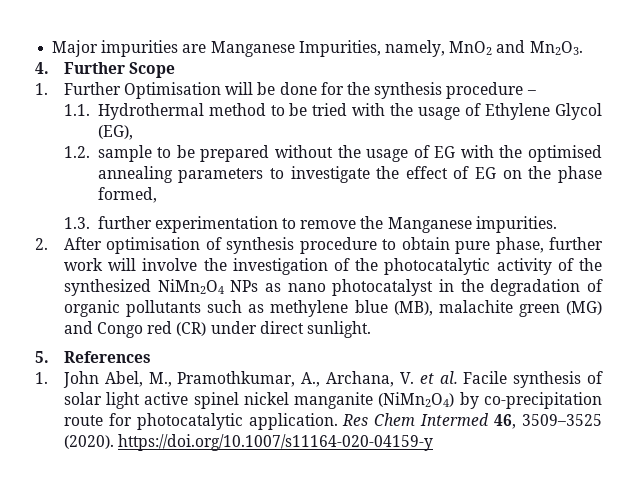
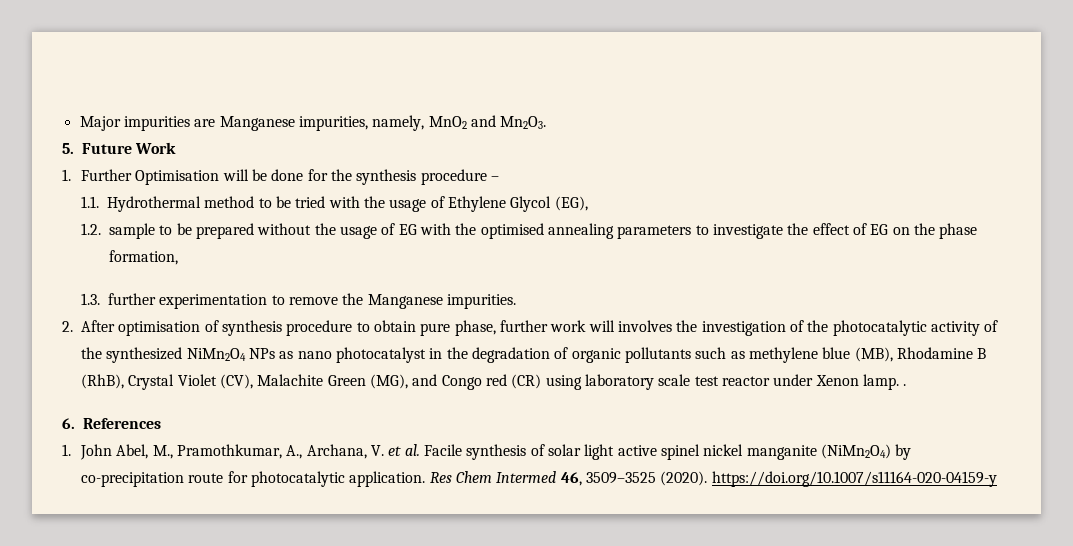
- Major impurities are Manganese Impurities, namely, MnO2 and Mn2O3.
+ Major impurities are Manganese impurities, namely, MnO2 and Mn2O3.
- 4. Further Scope
+ 5. Future Work
- 1.2. sample to be prepared without the usage of EG with the optimised annealing parameters to investigate the effect of EG on the phase formed,
+ 1.2. sample to be prepared without the usage of EG with the optimised annealing parameters to investigate the effect of EG on the phase formation,
- 2. After optimisation of synthesis procedure to obtain pure phase, further work will involve the investigation of the photocatalytic activity of the synthesized NiMn2O4 NPs as nano photocatalyst in the degradation of organic pollutants such as methylene blue (MB), malachite green (MG) and Congo red (CR) under direct sunlight.
- 5. References
+ 2. After optimisation of synthesis procedure to obtain pure phase, further work will involves the investigation of the photocatalytic activity of the synthesized NiMn2O4 NPs as nano photocatalyst in the degradation of organic pollutants such as methylene blue (MB), Rhodamine B (RhB), Crystal Violet (CV), Malachite Green (MG), and Congo red (CR) using laboratory scale test reactor under Xenon lamp. .
+ 6. References

